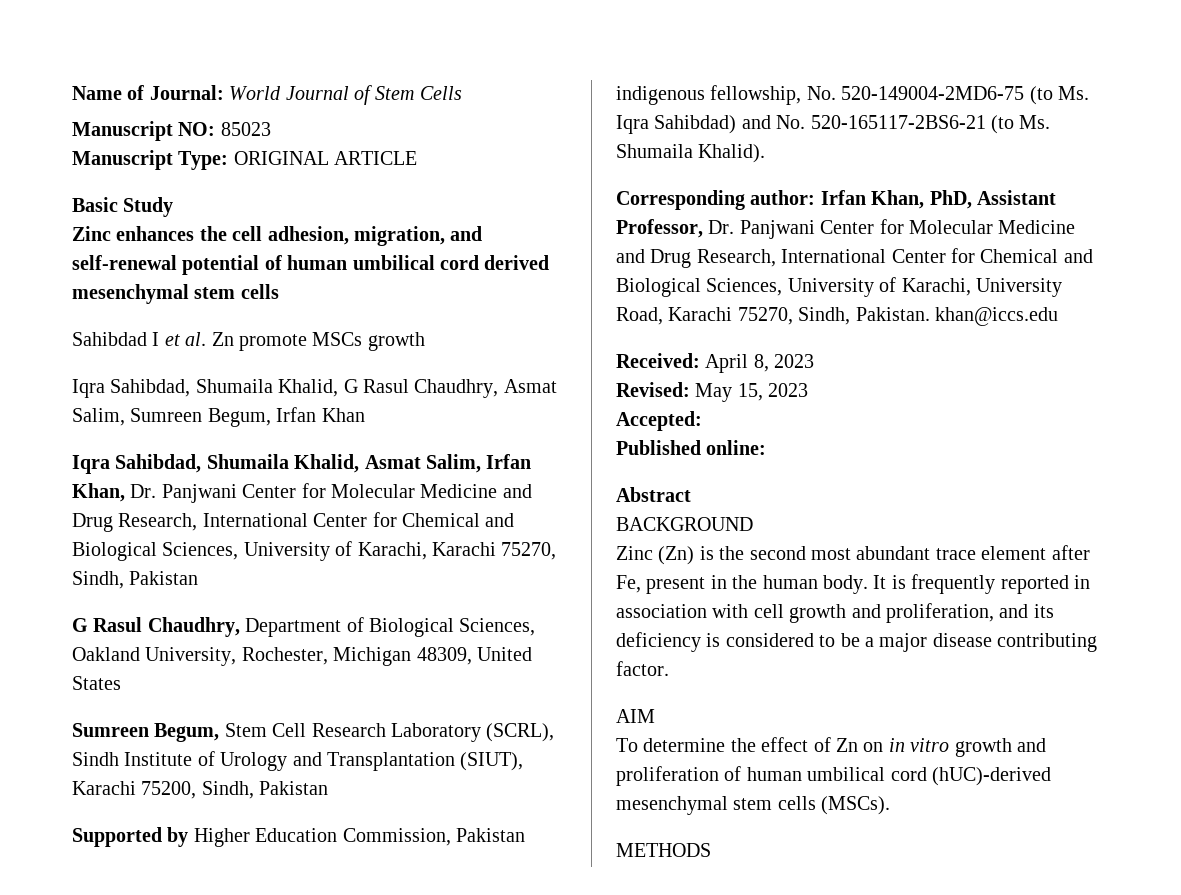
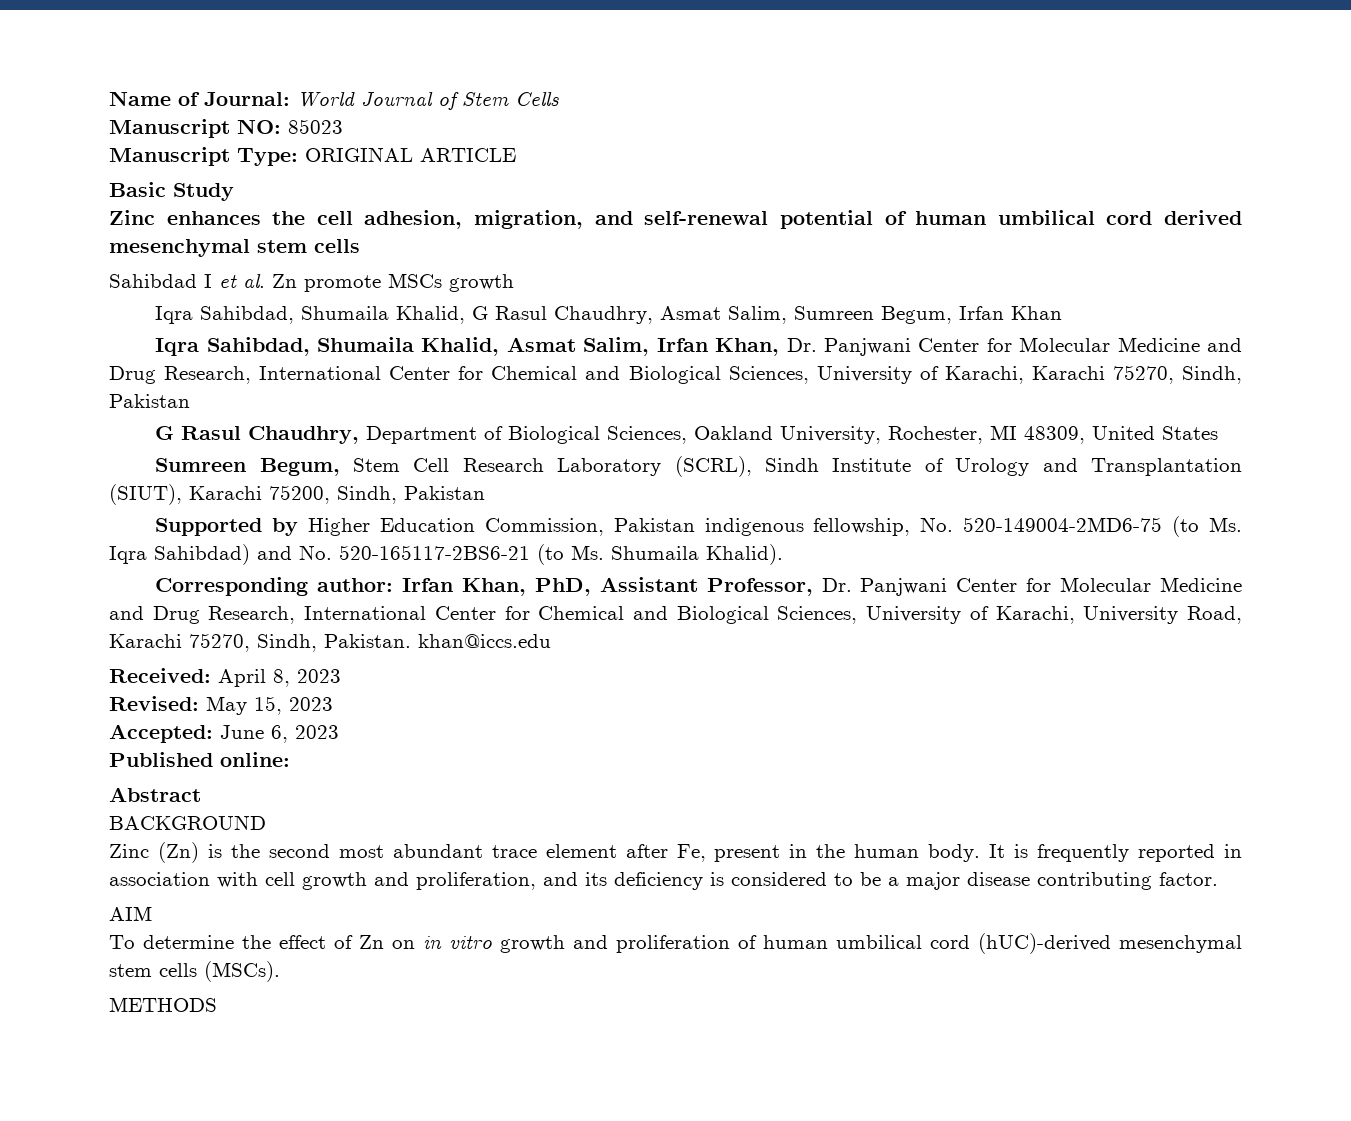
- G Rasul Chaudhry, Department of Biological Sciences, Oakland University, Rochester, Michigan 48309, United States
+ G Rasul Chaudhry, Department of Biological Sciences, Oakland University, Rochester, MI 48309, United States
- Accepted:
+ Accepted: June 6, 2023

